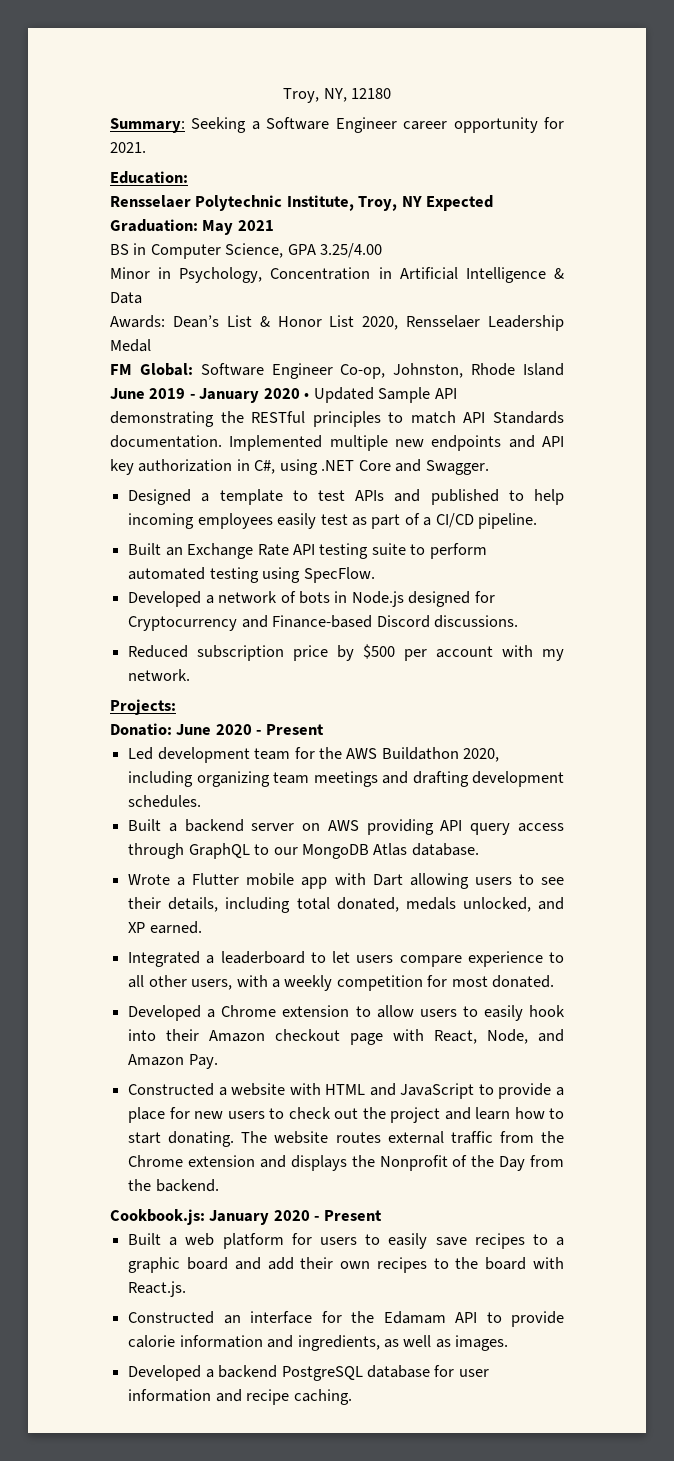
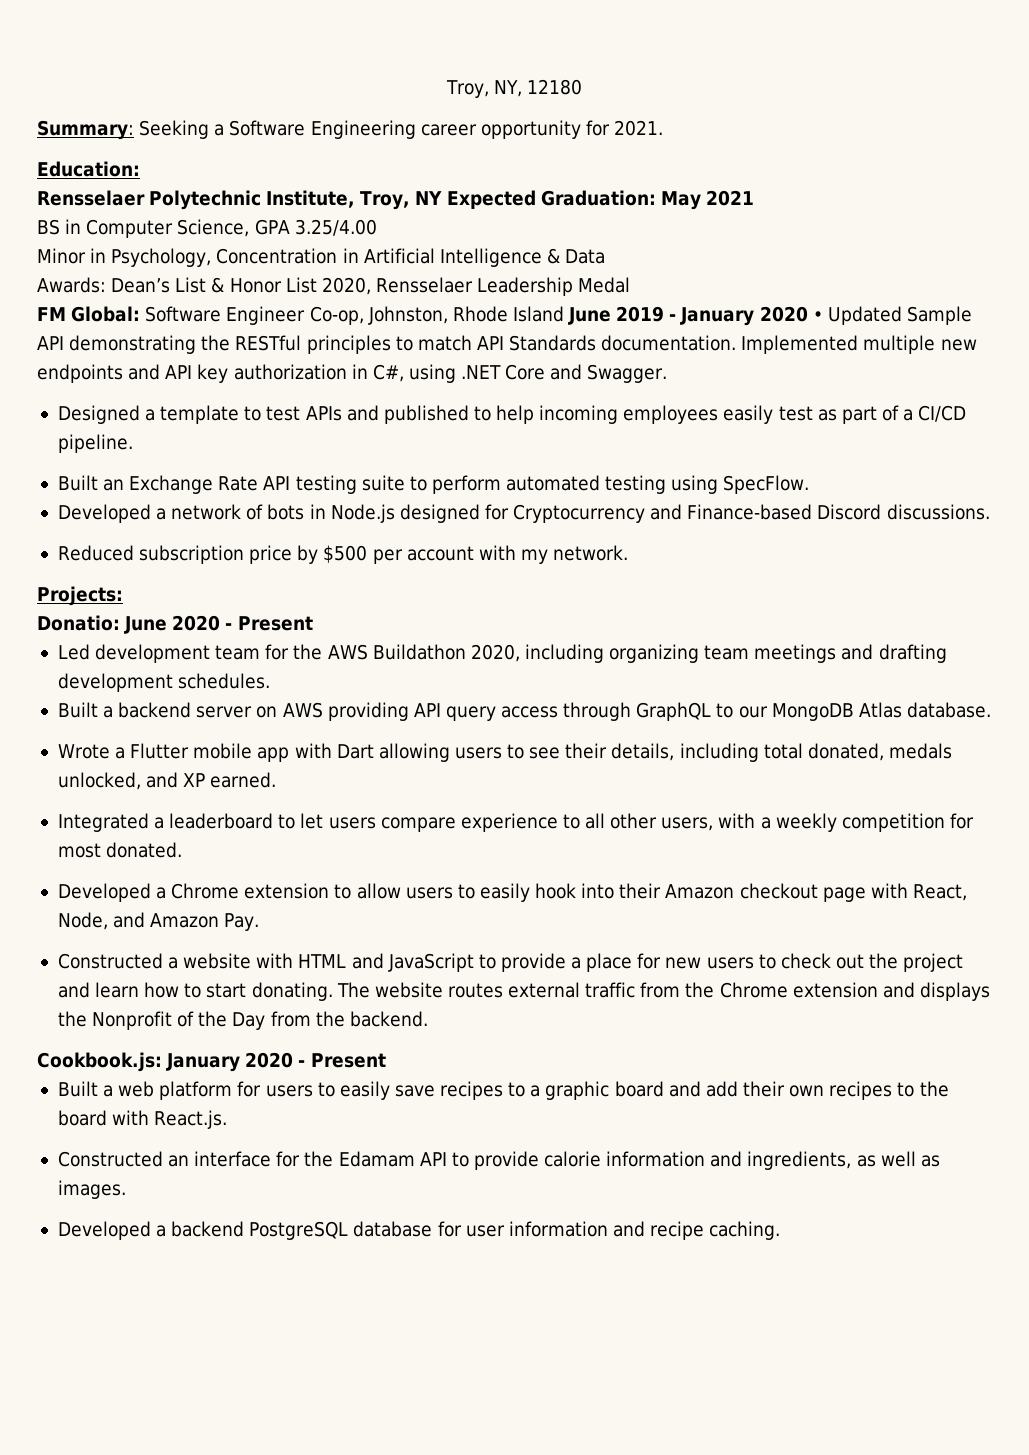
- Summary: Seeking a Software Engineer career opportunity for 2021.
+ Summary: Seeking a Software Engineering career opportunity for 2021.

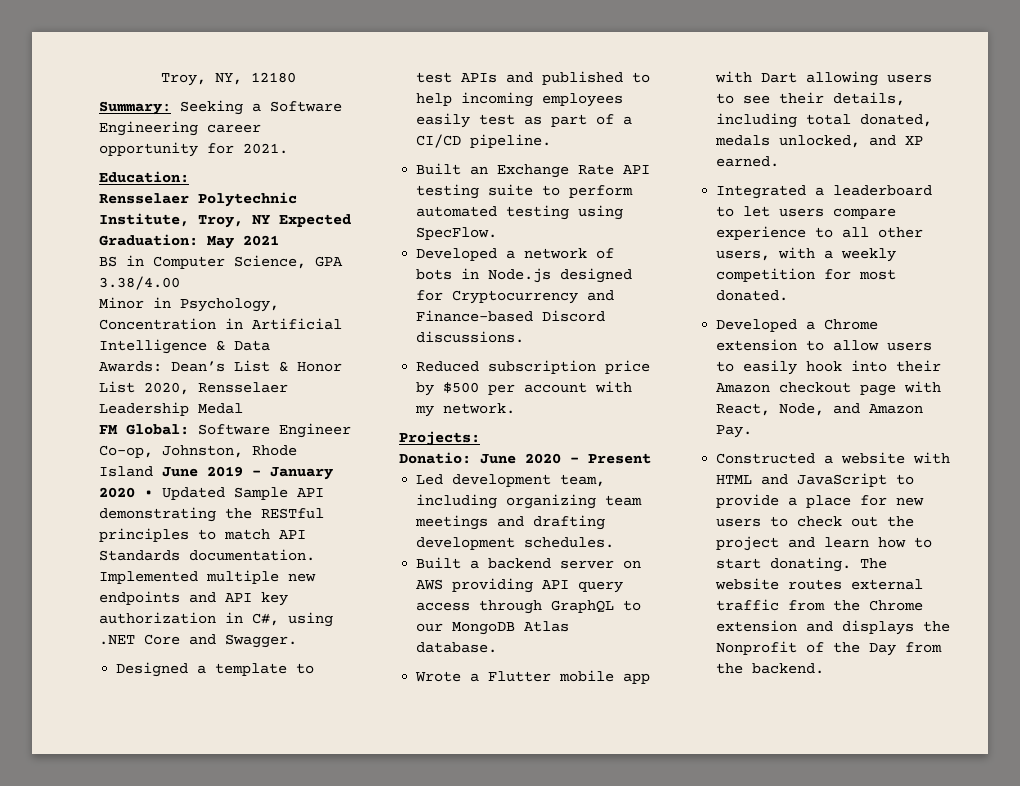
- BS in Computer Science, GPA 3.25/4.00
+ BS in Computer Science, GPA 3.38/4.00
- Led development team for the AWS Buildathon 2020, including organizing team meetings and drafting development schedules.
+ Led development team, including organizing team meetings and drafting development schedules.
- Cookbook.js: January 2020 - Present
- Built a web platform for users to easily save recipes to a graphic board and add their own recipes to the board with React.js.
- Constructed an interface for the Edamam API to provide calorie information and ingredients, as well as images.
- Developed a backend PostgreSQL database for user information and recipe caching.

